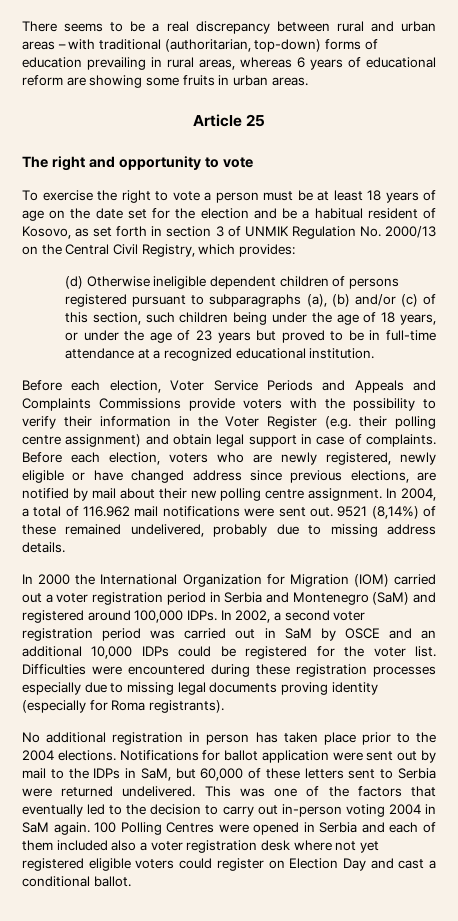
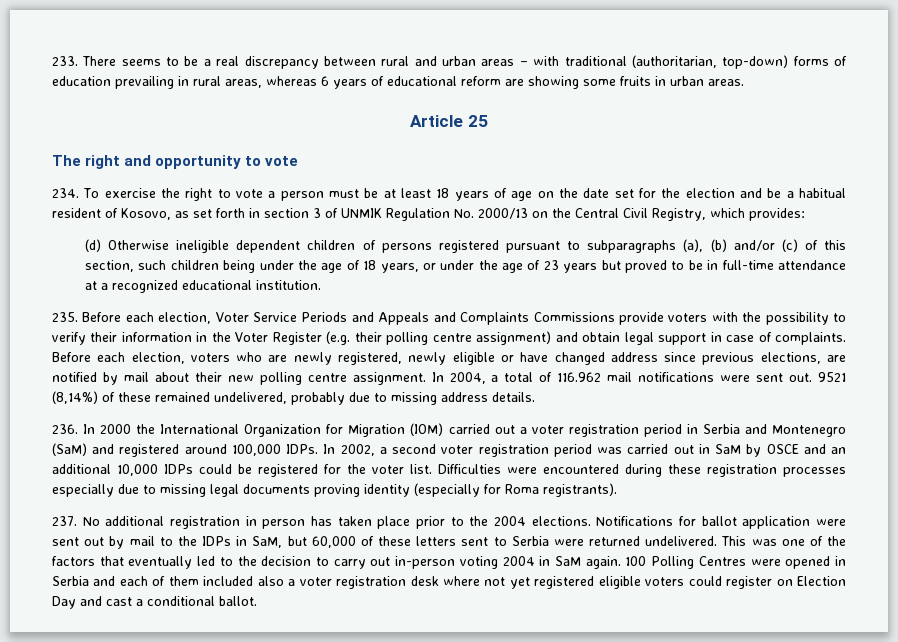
- There seems to be a real discrepancy between rural and urban areas – with traditional (authoritarian, top-down) forms of education prevailing in rural areas, whereas 6 years of educational reform are showing some fruits in urban areas.
+ 233. There seems to be a real discrepancy between rural and urban areas – with traditional (authoritarian, top-down) forms of education prevailing in rural areas, whereas 6 years of educational reform are showing some fruits in urban areas.
- To exercise the right to vote a person must be at least 18 years of age on the date set for the election and be a habitual resident of Kosovo, as set forth in section 3 of UNMIK Regulation No. 2000/13 on the Central Civil Registry, which provides:
+ 234. To exercise the right to vote a person must be at least 18 years of age on the date set for the election and be a habitual resident of Kosovo, as set forth in section 3 of UNMIK Regulation No. 2000/13 on the Central Civil Registry, which provides:
- Before each election, Voter Service Periods and Appeals and Complaints Commissions provide voters with the possibility to verify their information in the Voter Register (e.g. their polling centre assignment) and obtain legal support in case of complaints.
+ 235. Before each election, Voter Service Periods and Appeals and Complaints Commissions provide voters with the possibility to verify their information in the Voter Register (e.g. their polling centre assignment) and obtain legal support in case of complaints.
- In 2000 the International Organization for Migration (IOM) carried out a voter registration period in Serbia and Montenegro (SaM) and registered around 100,000 IDPs.
+ 236. In 2000 the International Organization for Migration (IOM) carried out a voter registration period in Serbia and Montenegro (SaM) and registered around 100,000 IDPs.
- No additional registration in person has taken place prior to the 2004 elections.
+ 237. No additional registration in person has taken place prior to the 2004 elections.

